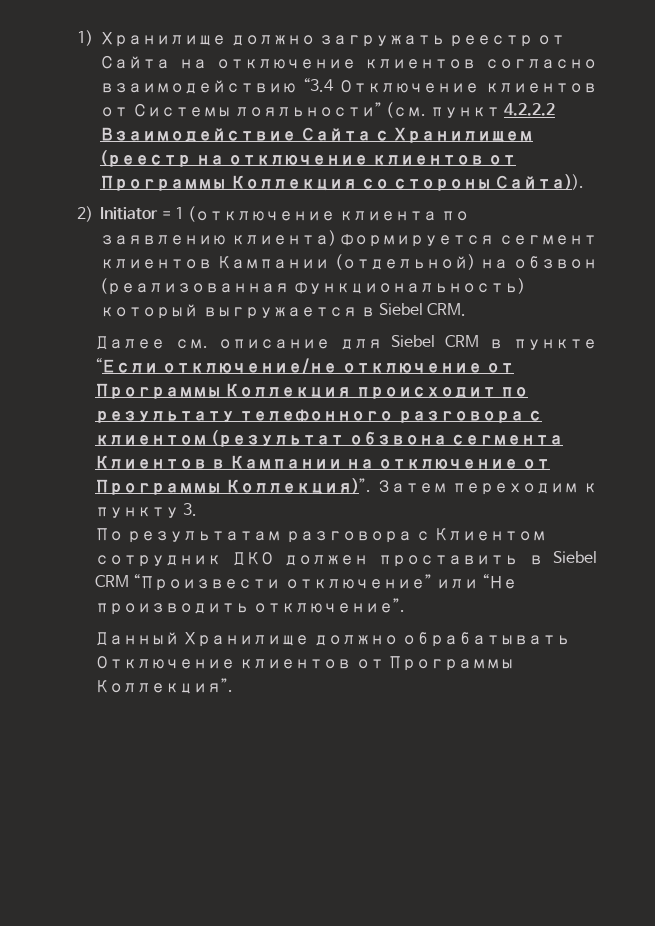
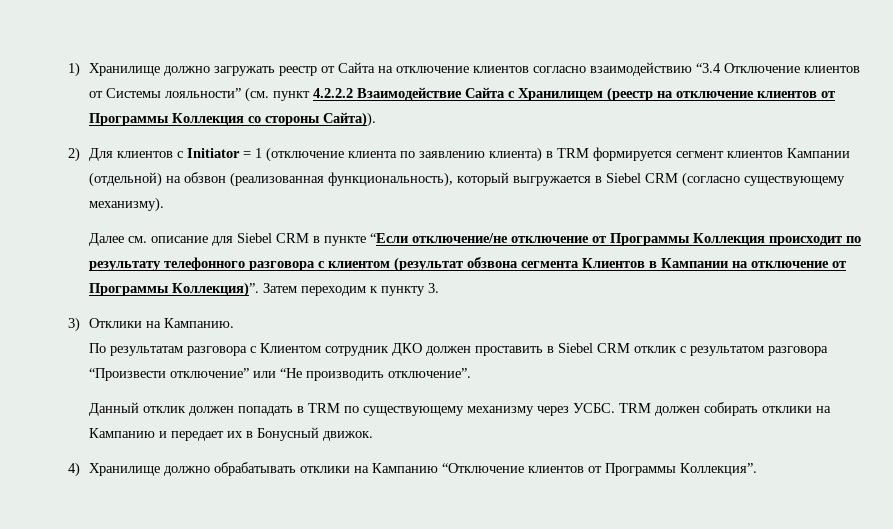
- 2) Initiator = 1 (отключение клиента по заявлению клиента) формируется сегмент клиентов Кампании (отдельной) на обзвон (реализованная функциональность) который выгружается в Siebel CRM.
+ 2) Для клиентов с Initiator = 1 (отключение клиента по заявлению клиента) в TRM формируется сегмент клиентов Кампании (отдельной) на обзвон (реализованная функциональность), который выгружается в Siebel CRM (согласно существующему механизму).
+ 3) Отклики на Кампанию.
- По результатам разговора с Клиентом сотрудник ДКО должен проставить в Siebel CRM “Произвести отключение” или “Не производить отключение”.
+ По результатам разговора с Клиентом сотрудник ДКО должен проставить в Siebel CRM отклик с результатом разговора “Произвести отключение” или “Не производить отключение”.
- Данный Хранилище должно обрабатывать Отключение клиентов от Программы Коллекция”.
+ Данный отклик должен попадать в TRM по существующему механизму через УСБС. TRM должен собирать отклики на Кампанию и передает их в Бонусный движок.
+ 4) Хранилище должно обрабатывать отклики на Кампанию “Отключение клиентов от Программы Коллекция”.

